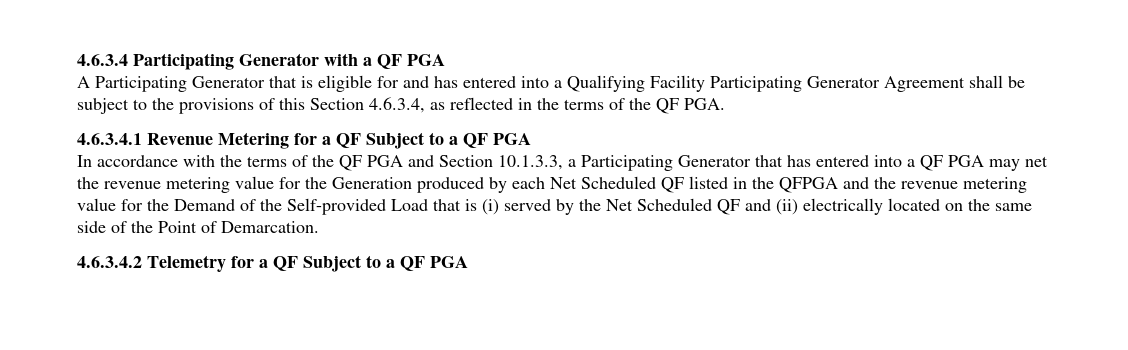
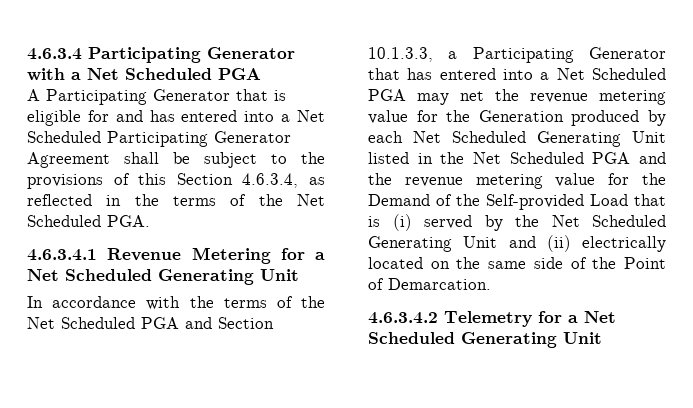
- 4.6.3.4 Participating Generator with a QF PGA
+ 4.6.3.4 Participating Generator with a Net Scheduled PGA
- A Participating Generator that is eligible for and has entered into a Qualifying Facility Participating Generator Agreement shall be subject to the provisions of this Section 4.6.3.4, as reflected in the terms of the QF PGA.
+ A Participating Generator that is eligible for and has entered into a Net Scheduled Participating Generator Agreement shall be subject to the provisions of this Section 4.6.3.4, as reflected in the terms of the Net Scheduled PGA.
- 4.6.3.4.1 Revenue Metering for a QF Subject to a QF PGA
+ 4.6.3.4.1 Revenue Metering for a Net Scheduled Generating Unit
- In accordance with the terms of the QF PGA and Section 10.1.3.3, a Participating Generator that has entered into a QF PGA may net the revenue metering value for the Generation produced by each Net Scheduled QF listed in the QFPGA and the revenue metering value for the Demand of the Self-provided Load that is (i) served by the Net Scheduled QF and (ii) electrically located on the same side of the Point of Demarcation.
+ In accordance with the terms of the Net Scheduled PGA and Section 10.1.3.3, a Participating Generator that has entered into a Net Scheduled PGA may net the revenue metering value for the Generation produced by each Net Scheduled Generating Unit listed in the Net Scheduled PGA and the revenue metering value for the Demand of the Self-provided Load that is (i) served by the Net Scheduled Generating Unit and (ii) electrically located on the same side of the Point of Demarcation.
- 4.6.3.4.2 Telemetry for a QF Subject to a QF PGA
+ 4.6.3.4.2 Telemetry for a Net Scheduled Generating Unit

